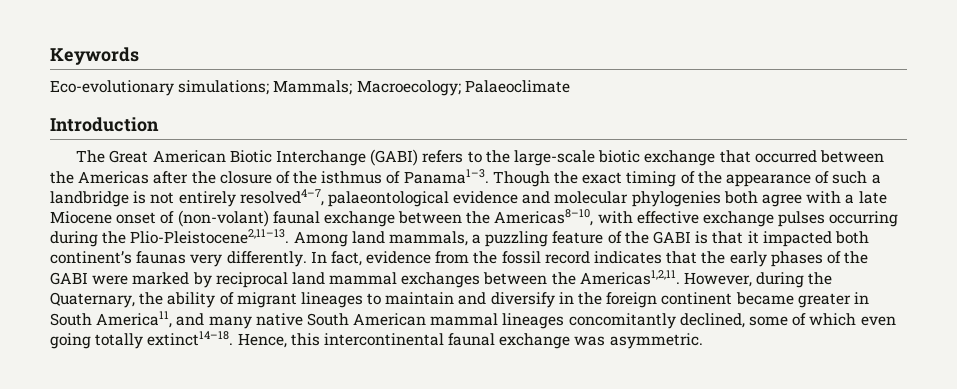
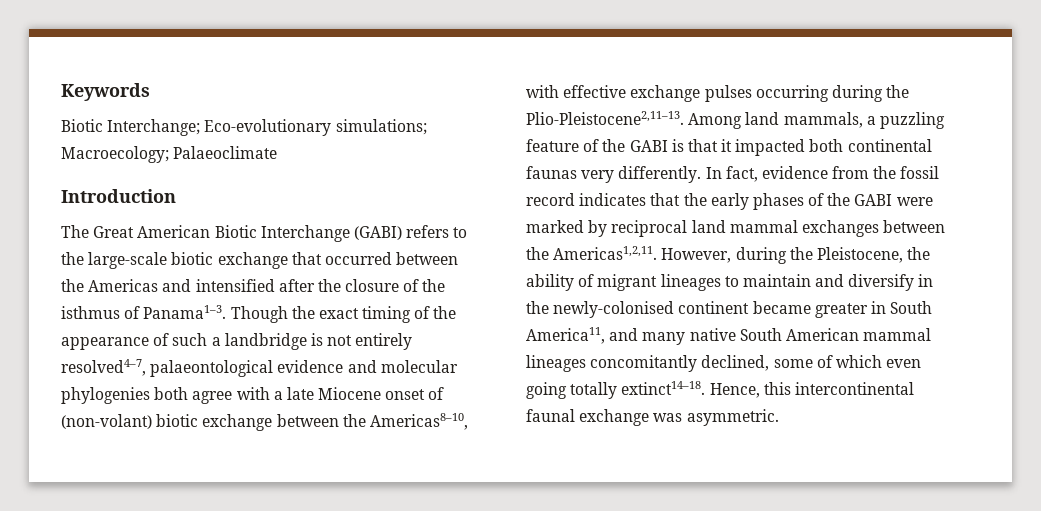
- Eco-evolutionary simulations; Mammals; Macroecology; Palaeoclimate
+ Biotic Interchange; Eco-evolutionary simulations; Macroecology; Palaeoclimate
- The Great American Biotic Interchange (GABI) refers to the large-scale biotic exchange that occurred between the Americas after the closure of the isthmus of Panama1–3.
+ The Great American Biotic Interchange (GABI) refers to the large-scale biotic exchange that occurred between the Americas and intensified after the closure of the isthmus of Panama1–3.
- Though the exact timing of the appearance of such a landbridge is not entirely resolved4–7, palaeontological evidence and molecular phylogenies both agree with a late Miocene onset of (non-volant) faunal exchange between the Americas8–10, with effective exchange pulses occurring during the Plio-Pleistocene2,11–13.
+ Though the exact timing of the appearance of such a landbridge is not entirely resolved4–7, palaeontological evidence and molecular phylogenies both agree with a late Miocene onset of (non-volant) biotic exchange between the Americas8–10, with effective exchange pulses occurring during the Plio-Pleistocene2,11–13.
- Among land mammals, a puzzling feature of the GABI is that it impacted both continent’s faunas very differently.
+ Among land mammals, a puzzling feature of the GABI is that it impacted both continental faunas very differently.
- However, during the Quaternary, the ability of migrant lineages to maintain and diversify in the foreign continent became greater in South America11, and many native South American mammal lineages concomitantly declined, some of which even going totally extinct14–18.
+ However, during the Pleistocene, the ability of migrant lineages to maintain and diversify in the newly-colonised continent became greater in South America11, and many native South American mammal lineages concomitantly declined, some of which even going totally extinct14–18.

